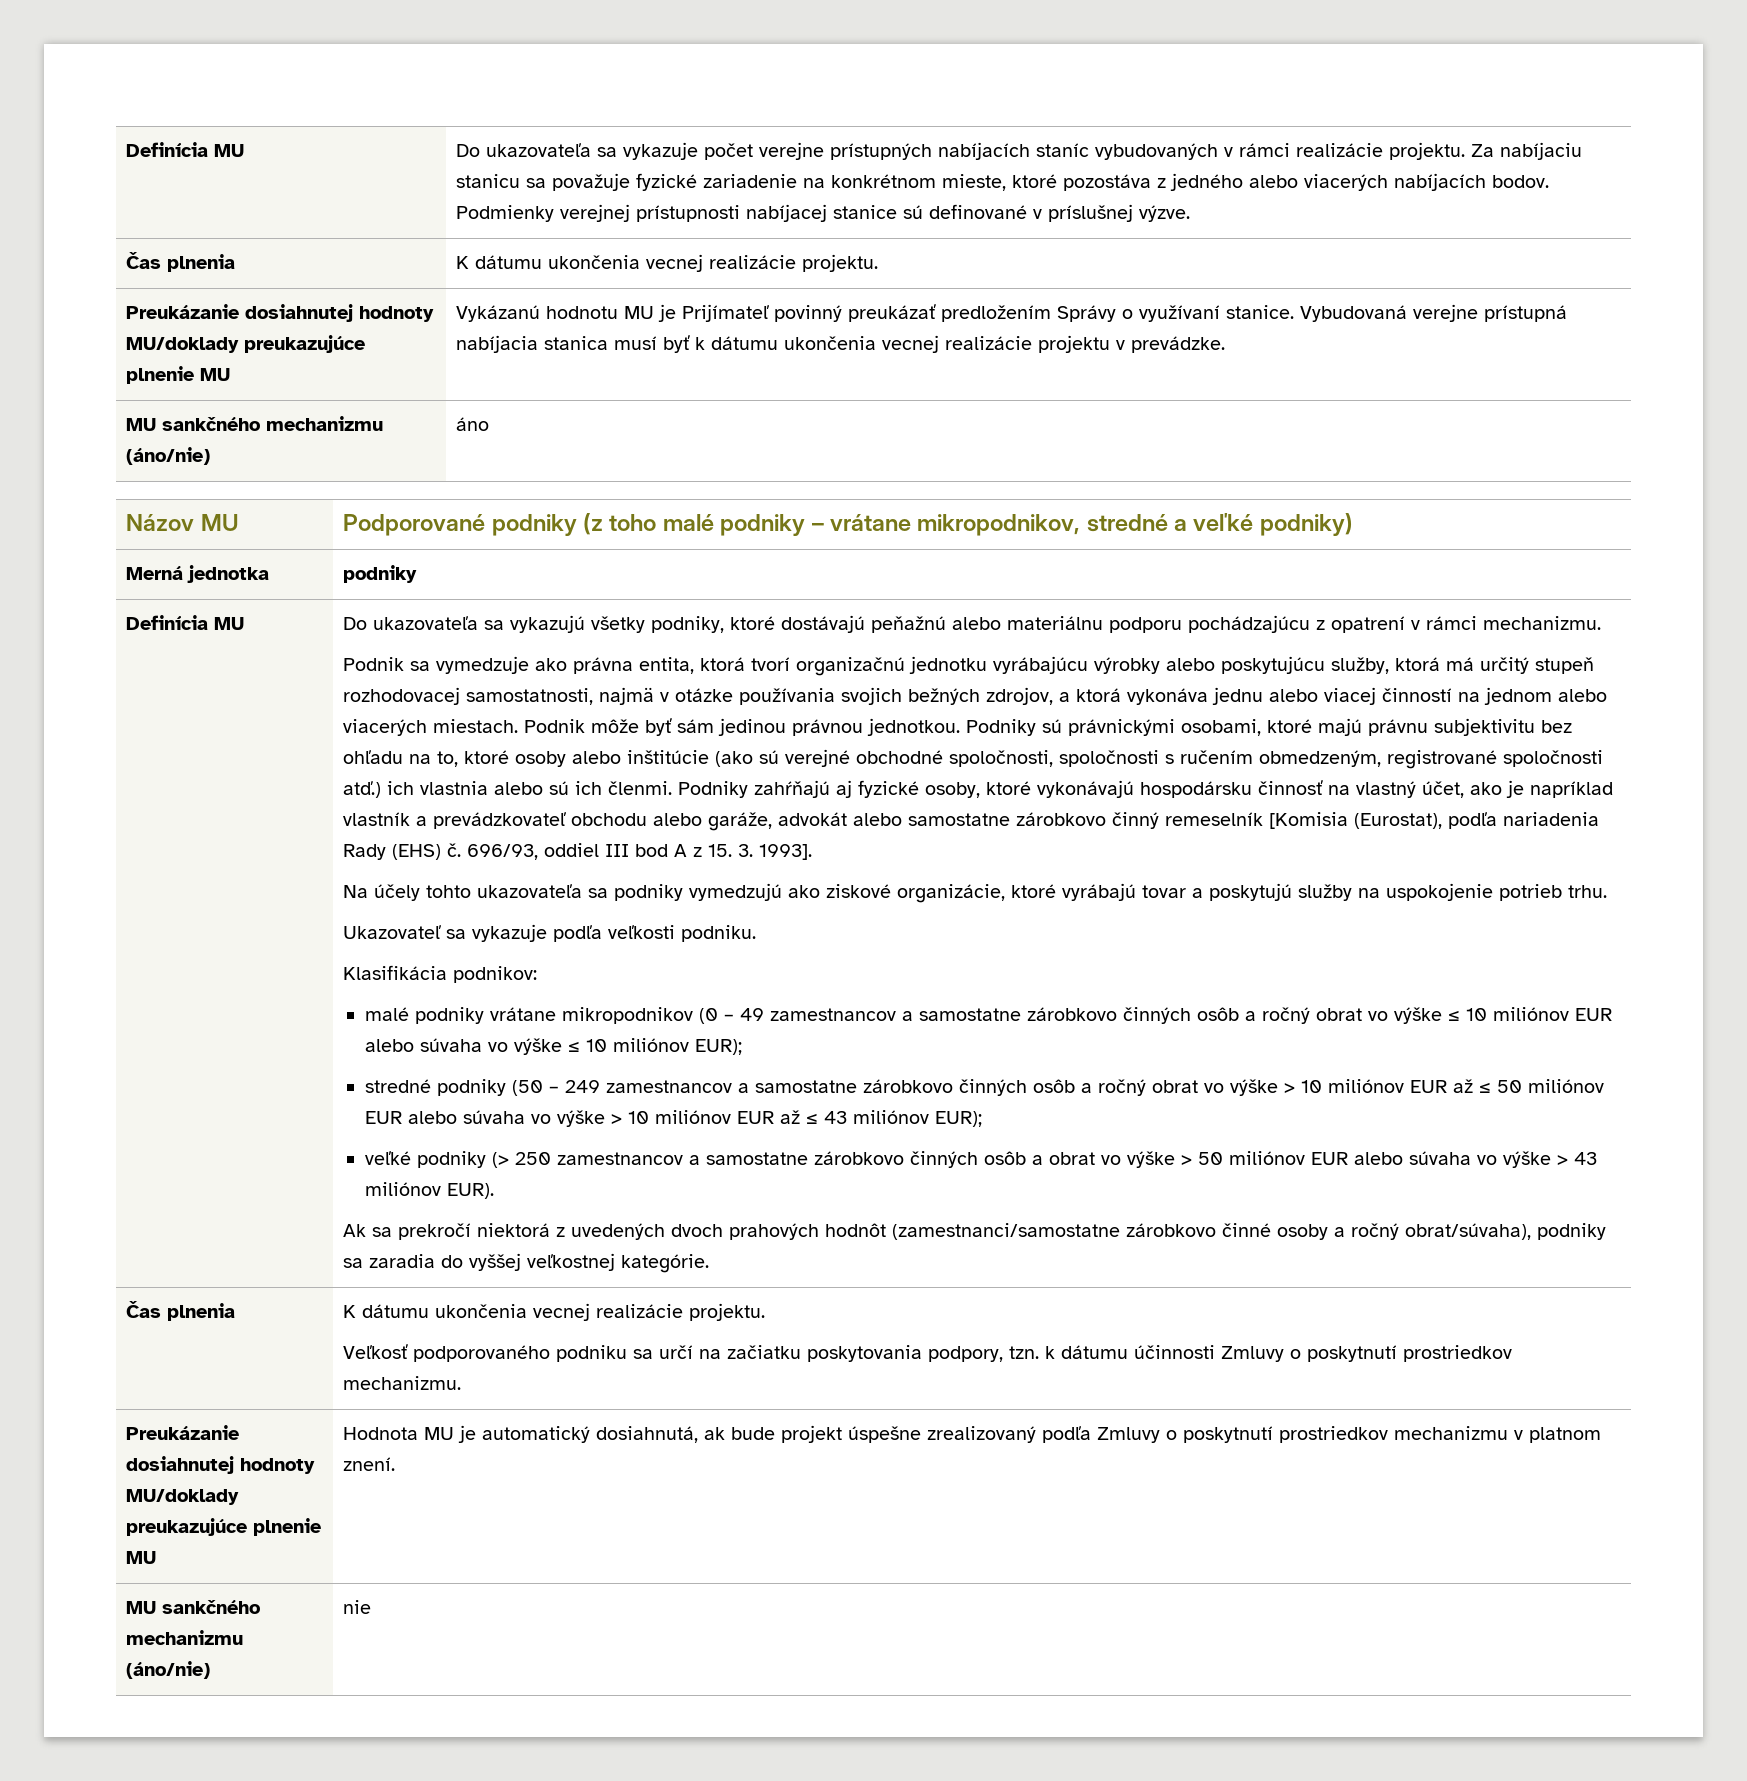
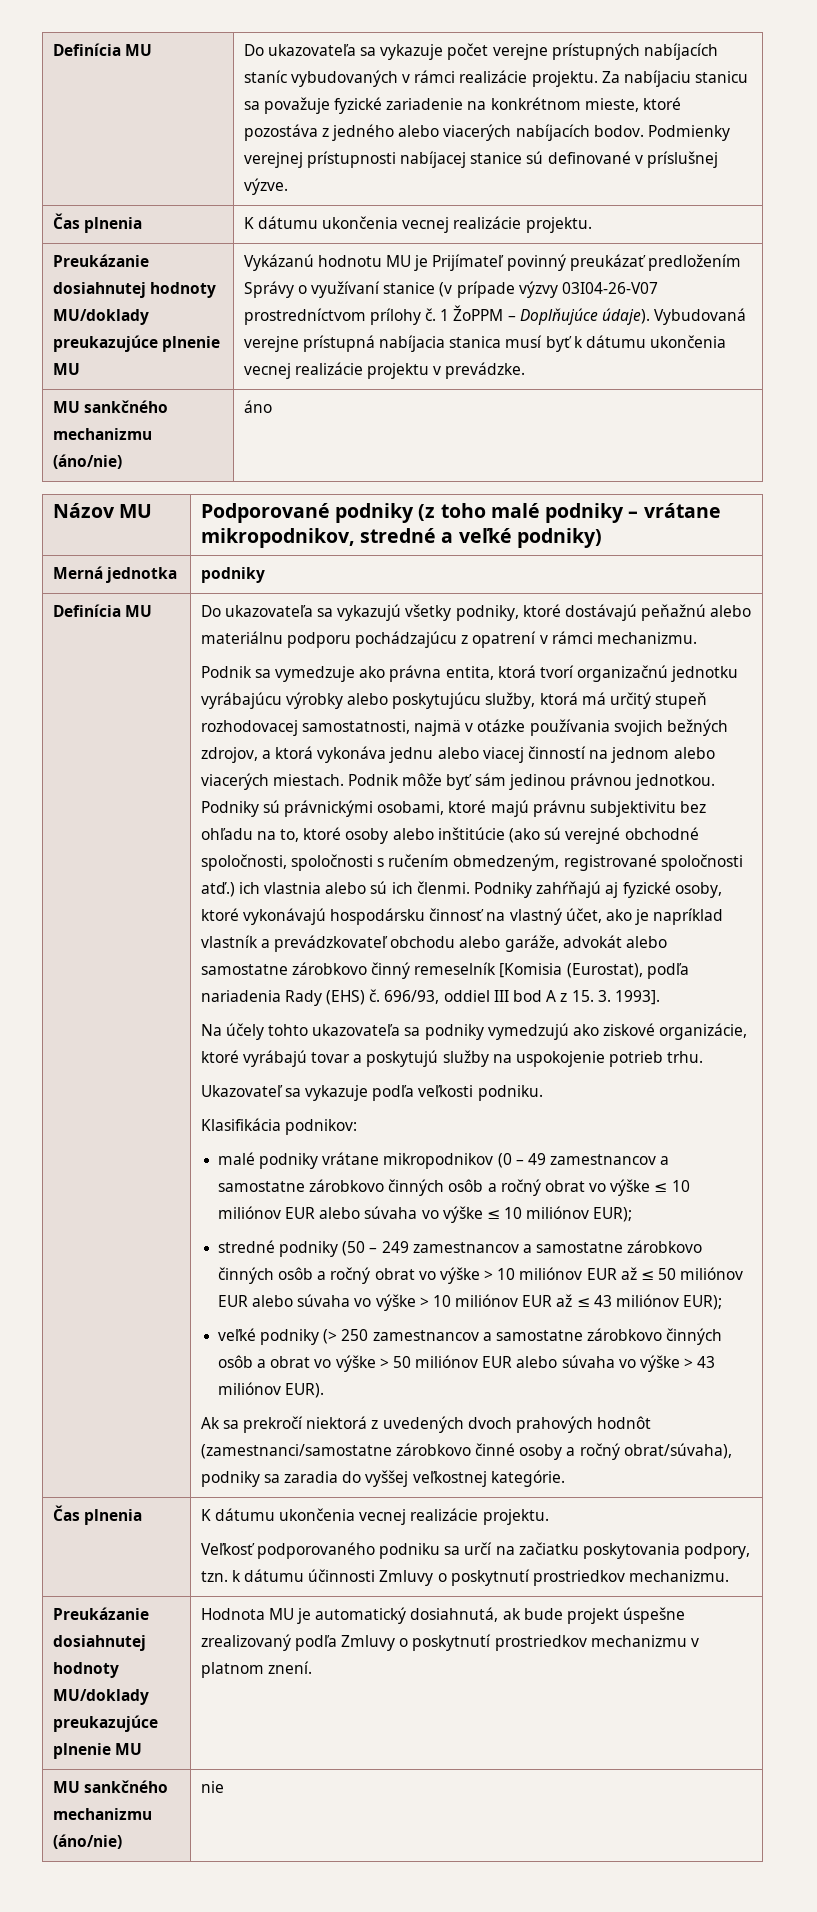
- Vykázanú hodnotu MU je Prijímateľ povinný preukázať predložením Správy o využívaní stanice.
+ Vykázanú hodnotu MU je Prijímateľ povinný preukázať predložením Správy o využívaní stanice (v prípade výzvy 03I04-26-V07 prostredníctvom prílohy č. 1 ŽoPPM – Doplňujúce údaje).

